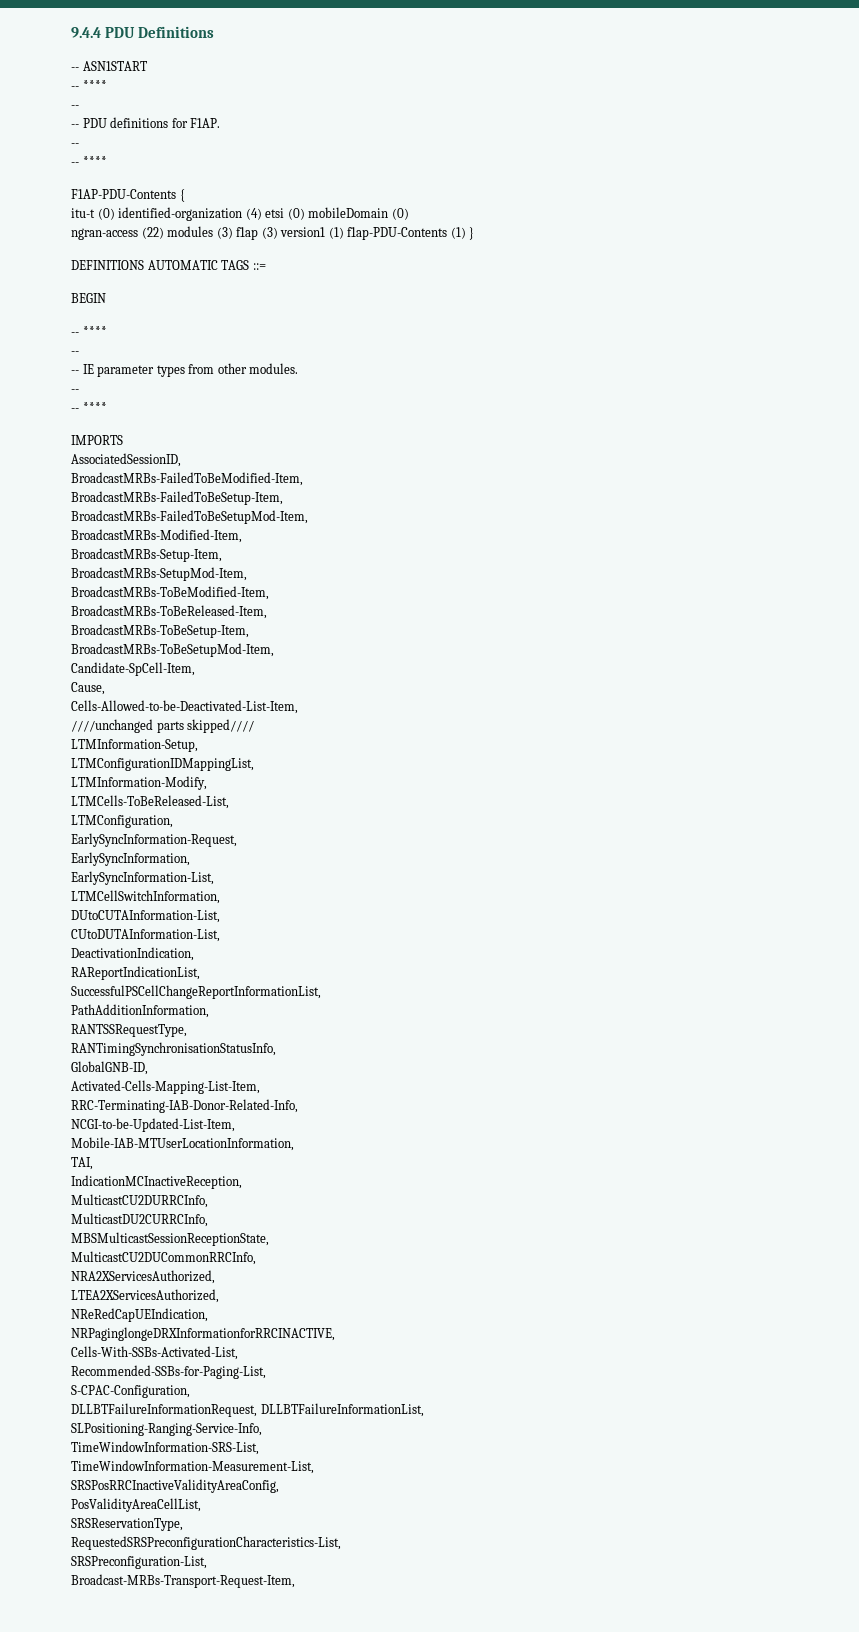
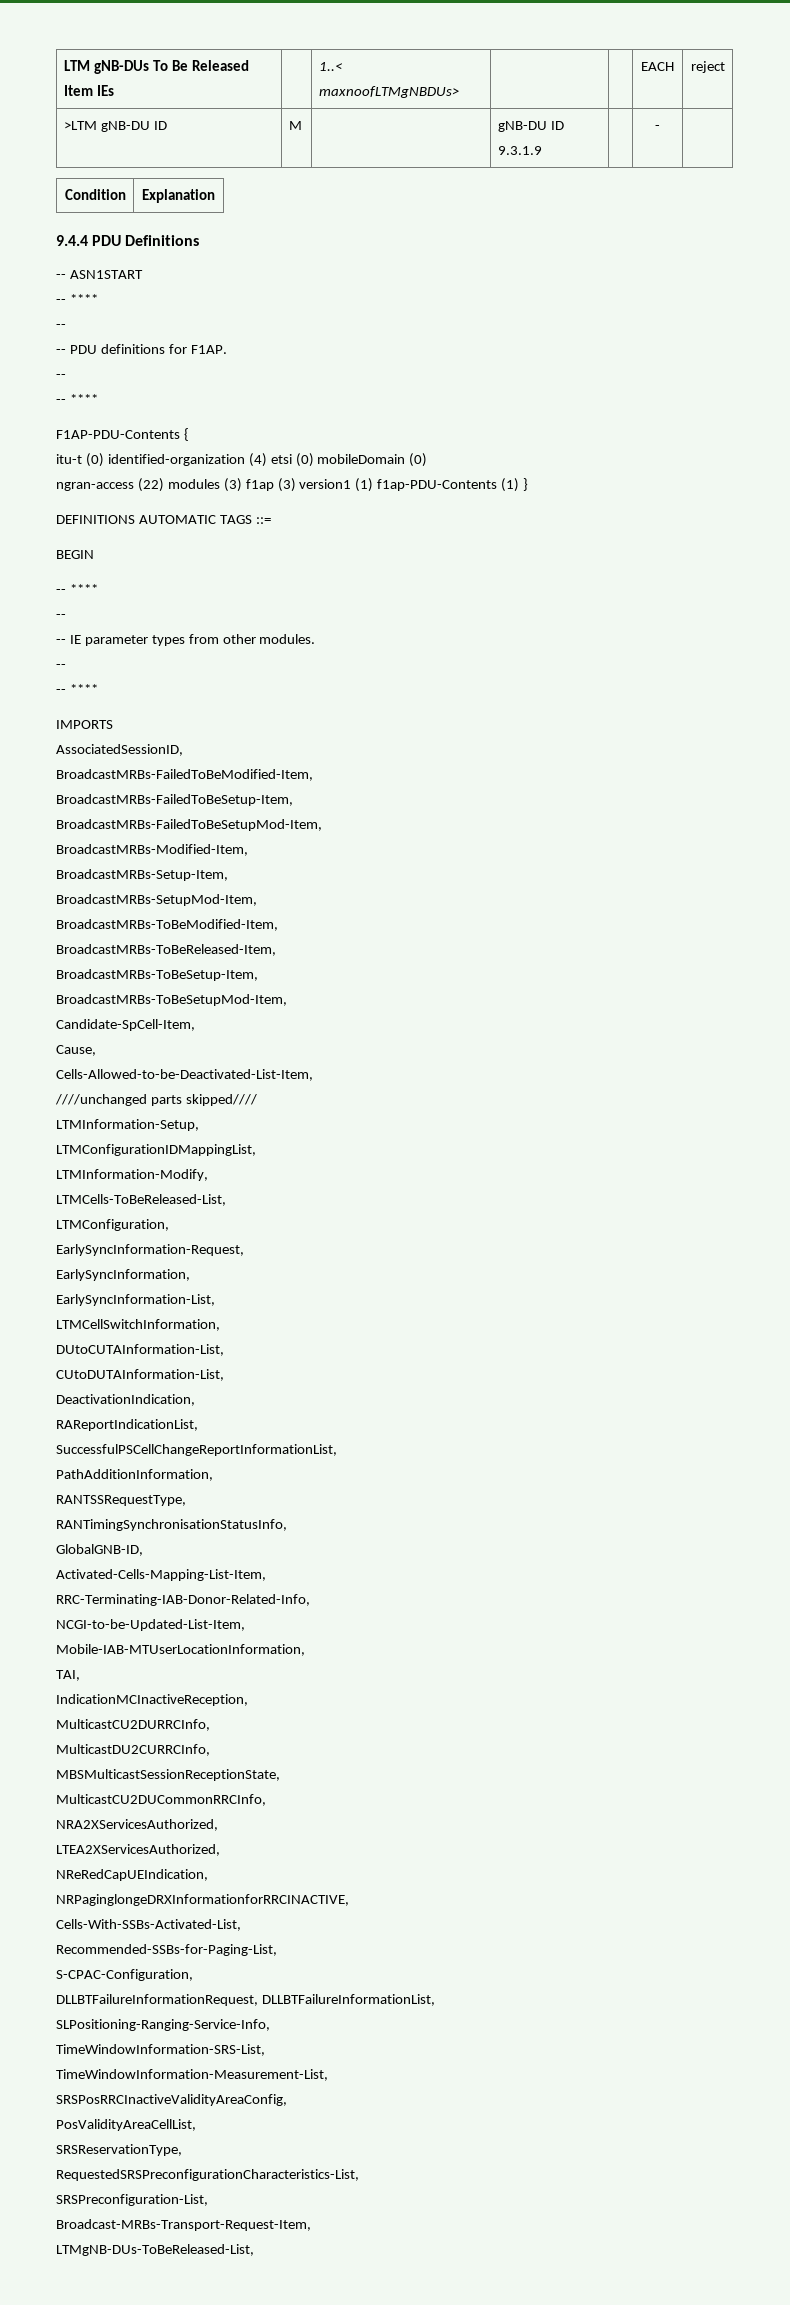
+ LTM gNB-DUs To Be Released Item IEs | | 1..< maxnoofLTMgNBDUs> | | | EACH | reject
+ >LTM gNB-DU ID | M | | gNB-DU ID 9.3.1.9 | | - |
+ Condition | Explanation
+ LTMgNB-DUs-ToBeReleased-List,

